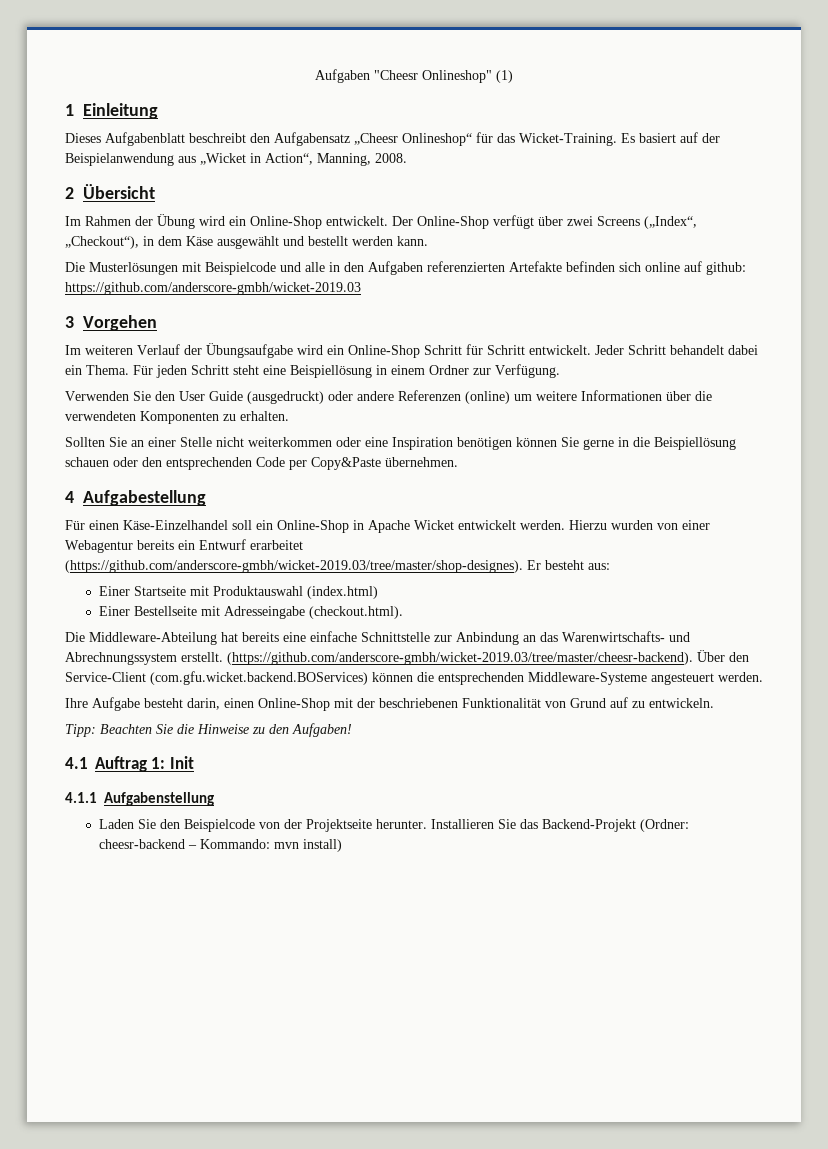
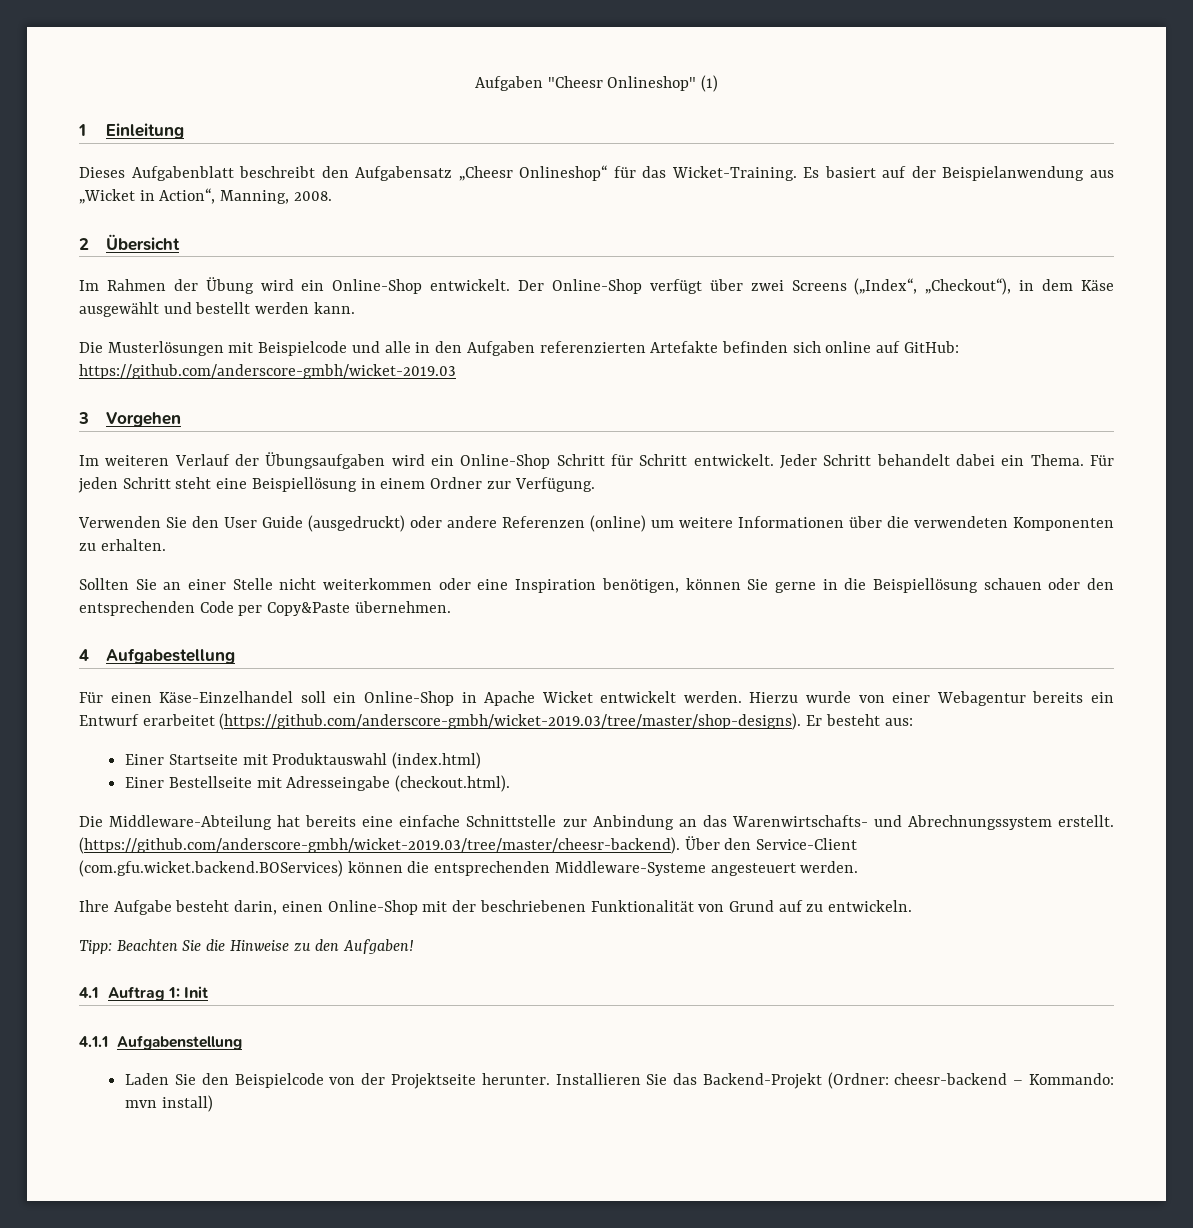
- Die Musterlösungen mit Beispielcode und alle in den Aufgaben referenzierten Artefakte befinden sich online auf github: https://github.com/anderscore-gmbh/wicket-2019.03
+ Die Musterlösungen mit Beispielcode und alle in den Aufgaben referenzierten Artefakte befinden sich online auf GitHub: https://github.com/anderscore-gmbh/wicket-2019.03
- Im weiteren Verlauf der Übungsaufgabe wird ein Online-Shop Schritt für Schritt entwickelt.
+ Im weiteren Verlauf der Übungsaufgaben wird ein Online-Shop Schritt für Schritt entwickelt.
- Sollten Sie an einer Stelle nicht weiterkommen oder eine Inspiration benötigen können Sie gerne in die Beispiellösung schauen oder den entsprechenden Code per Copy&Paste übernehmen.
+ Sollten Sie an einer Stelle nicht weiterkommen oder eine Inspiration benötigen, können Sie gerne in die Beispiellösung schauen oder den entsprechenden Code per Copy&Paste übernehmen.
- Hierzu wurden von einer Webagentur bereits ein Entwurf erarbeitet (https://github.com/anderscore-gmbh/wicket-2019.03/tree/master/shop-designes). Er besteht aus:
+ Hierzu wurde von einer Webagentur bereits ein Entwurf erarbeitet (https://github.com/anderscore-gmbh/wicket-2019.03/tree/master/shop-designs). Er besteht aus:

